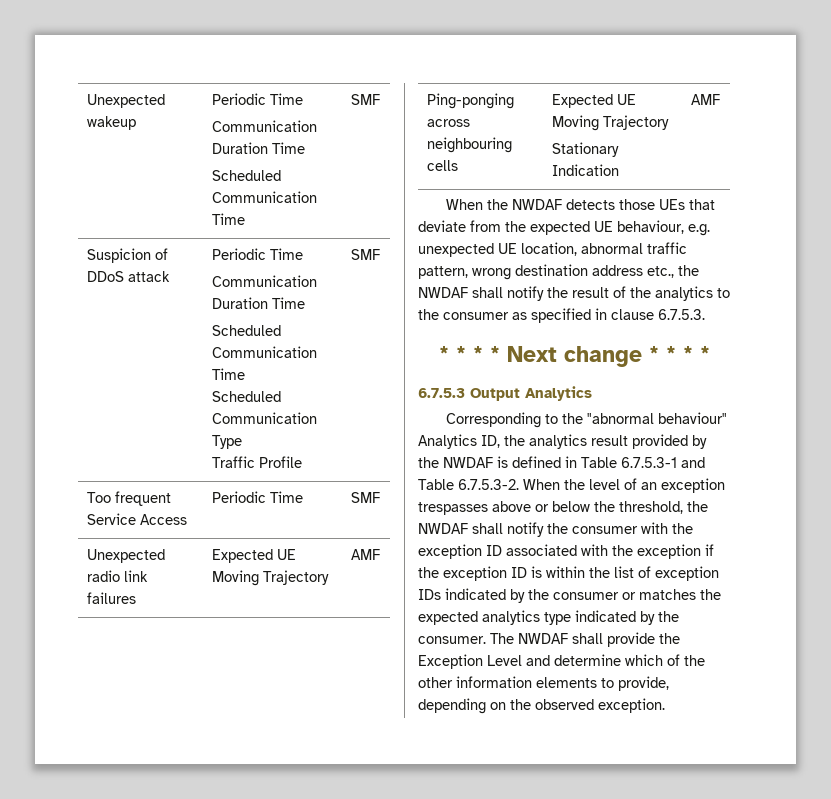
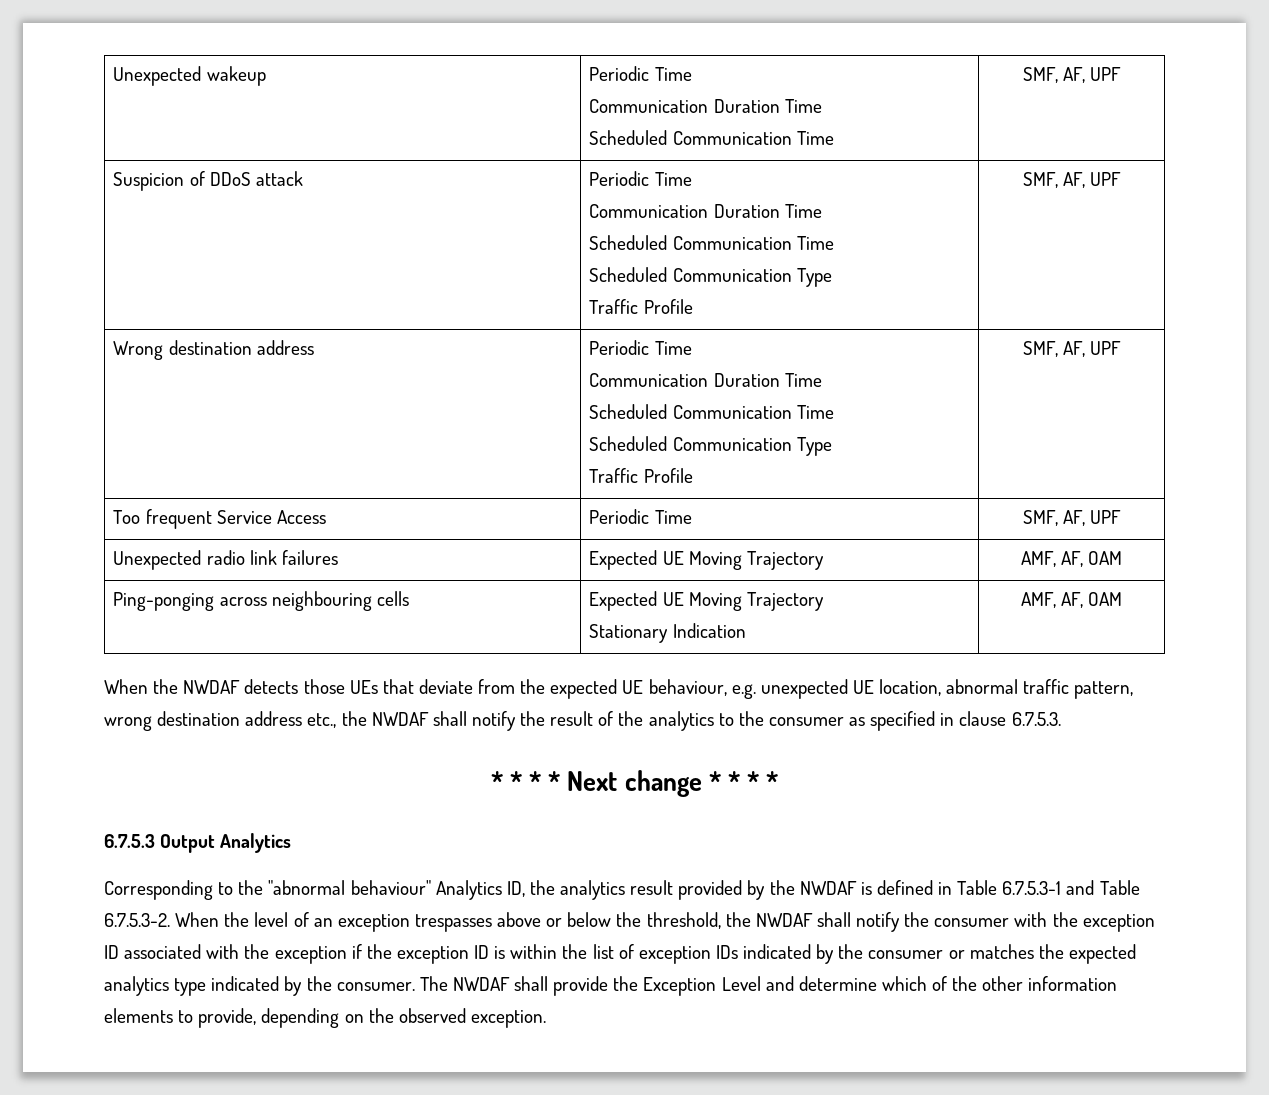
  Unexpected wakeup | Periodic Time
  Communication Duration Time
- Scheduled Communication Time | SMF
+ Scheduled Communication Time | SMF, AF, UPF
  Suspicion of DDoS attack | Periodic Time
  Communication Duration Time
  Scheduled Communication Time
  Scheduled Communication Type
- Traffic Profile | SMF
+ Traffic Profile | SMF, AF, UPF
+ Wrong destination address | Periodic Time
+ Communication Duration Time
+ Scheduled Communication Time
+ Scheduled Communication Type
+ Traffic Profile | SMF, AF, UPF
- Too frequent Service Access | Periodic Time | SMF
+ Too frequent Service Access | Periodic Time | SMF, AF, UPF
- Unexpected radio link failures | Expected UE Moving Trajectory | AMF
+ Unexpected radio link failures | Expected UE Moving Trajectory | AMF, AF, OAM
  Ping-ponging across neighbouring cells | Expected UE Moving Trajectory
- Stationary Indication | AMF
+ Stationary Indication | AMF, AF, OAM

